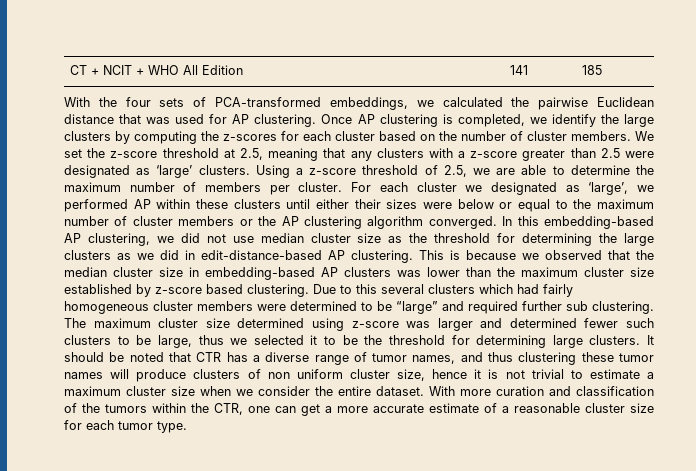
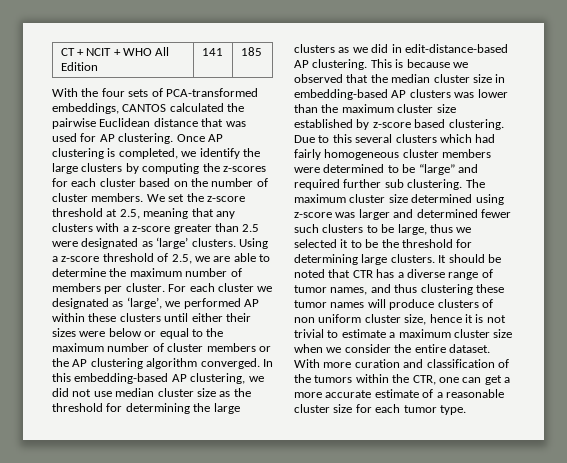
- With the four sets of PCA-transformed embeddings, we calculated the pairwise Euclidean distance that was used for AP clustering.
+ With the four sets of PCA-transformed embeddings, CANTOS calculated the pairwise Euclidean distance that was used for AP clustering.

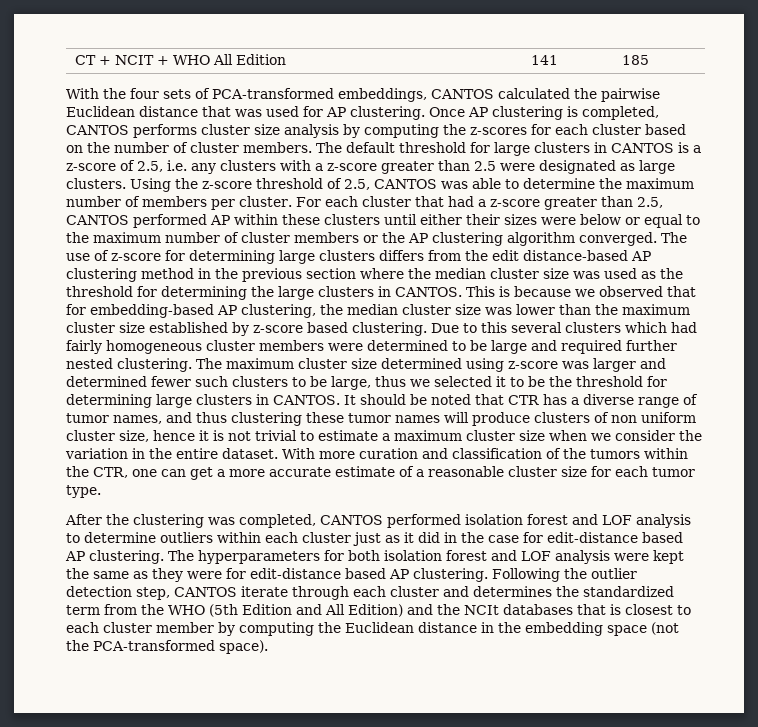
- Once AP clustering is completed, we identify the large clusters by computing the z-scores for each cluster based on the number of cluster members.
+ Once AP clustering is completed, CANTOS performs cluster size analysis by computing the z-scores for each cluster based on the number of cluster members.
- We set the z-score threshold at 2.5, meaning that any clusters with a z-score greater than 2.5 were designated as ‘large’ clusters.
+ The default threshold for large clusters in CANTOS is a z-score of 2.5, i.e. any clusters with a z-score greater than 2.5 were designated as large clusters.
- Using a z-score threshold of 2.5, we are able to determine the maximum number of members per cluster.
+ Using the z-score threshold of 2.5, CANTOS was able to determine the maximum number of members per cluster.
- For each cluster we designated as ‘large’, we performed AP within these clusters until either their sizes were below or equal to the maximum number of cluster members or the AP clustering algorithm converged.
+ For each cluster that had a z-score greater than 2.5, CANTOS performed AP within these clusters until either their sizes were below or equal to the maximum number of cluster members or the AP clustering algorithm converged.
- In this embedding-based AP clustering, we did not use median cluster size as the threshold for determining the large clusters as we did in edit-distance-based AP clustering.
+ The use of z-score for determining large clusters differs from the edit distance-based AP clustering method in the previous section where the median cluster size was used as the threshold for determining the large clusters in CANTOS.
- This is because we observed that the median cluster size in embedding-based AP clusters was lower than the maximum cluster size established by z-score based clustering.
+ This is because we observed that for embedding-based AP clustering, the median cluster size was lower than the maximum cluster size established by z-score based clustering.
- Due to this several clusters which had fairly homogeneous cluster members were determined to be “large” and required further sub clustering.
+ Due to this several clusters which had fairly homogeneous cluster members were determined to be large and required further nested clustering.
- The maximum cluster size determined using z-score was larger and determined fewer such clusters to be large, thus we selected it to be the threshold for determining large clusters.
+ The maximum cluster size determined using z-score was larger and determined fewer such clusters to be large, thus we selected it to be the threshold for determining large clusters in CANTOS.
- It should be noted that CTR has a diverse range of tumor names, and thus clustering these tumor names will produce clusters of non uniform cluster size, hence it is not trivial to estimate a maximum cluster size when we consider the entire dataset.
+ It should be noted that CTR has a diverse range of tumor names, and thus clustering these tumor names will produce clusters of non uniform cluster size, hence it is not trivial to estimate a maximum cluster size when we consider the variation in the entire dataset.
+ After the clustering was completed, CANTOS performed isolation forest and LOF analysis to determine outliers within each cluster just as it did in the case for edit-distance based AP clustering. The hyperparameters for both isolation forest and LOF analysis were kept the same as they were for edit-distance based AP clustering. Following the outlier detection step, CANTOS iterate through each cluster and determines the standardized term from the WHO (5th Edition and All Edition) and the NCIt databases that is closest to each cluster member by computing the Euclidean distance in the embedding space (not the PCA-transformed space).

